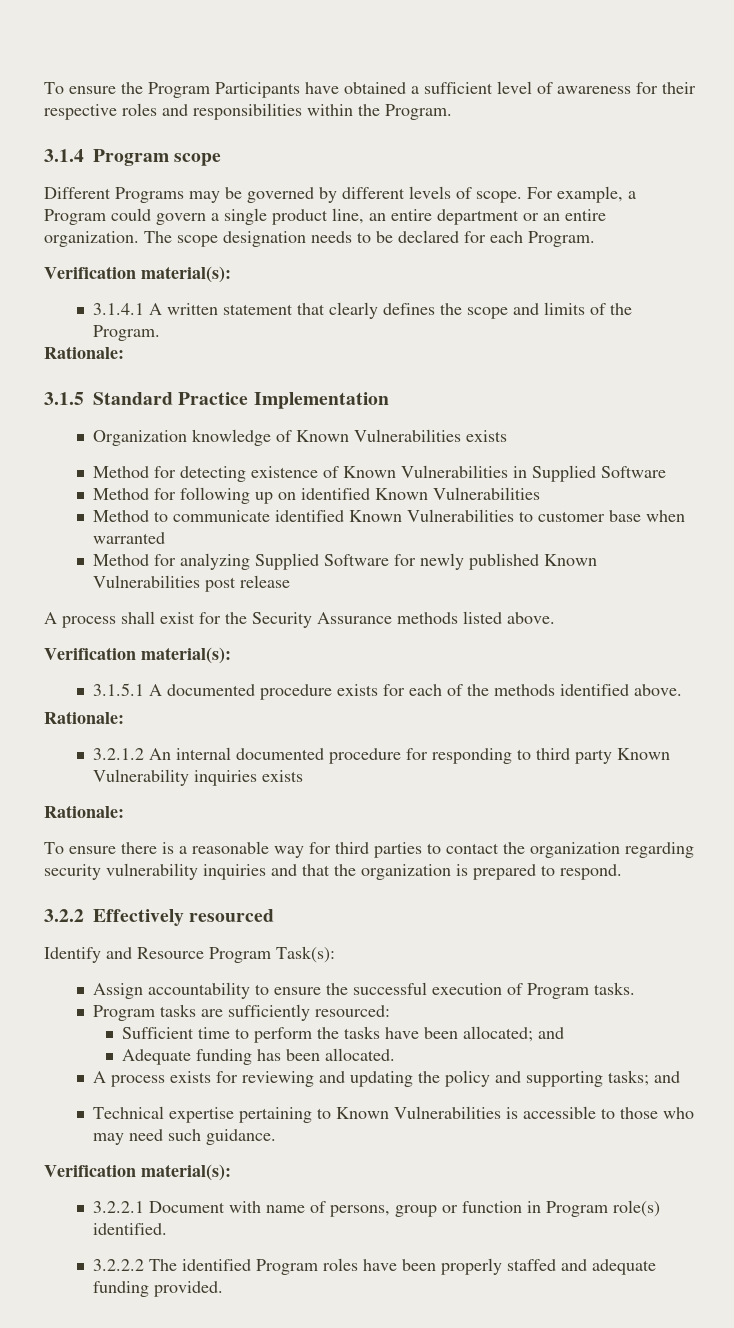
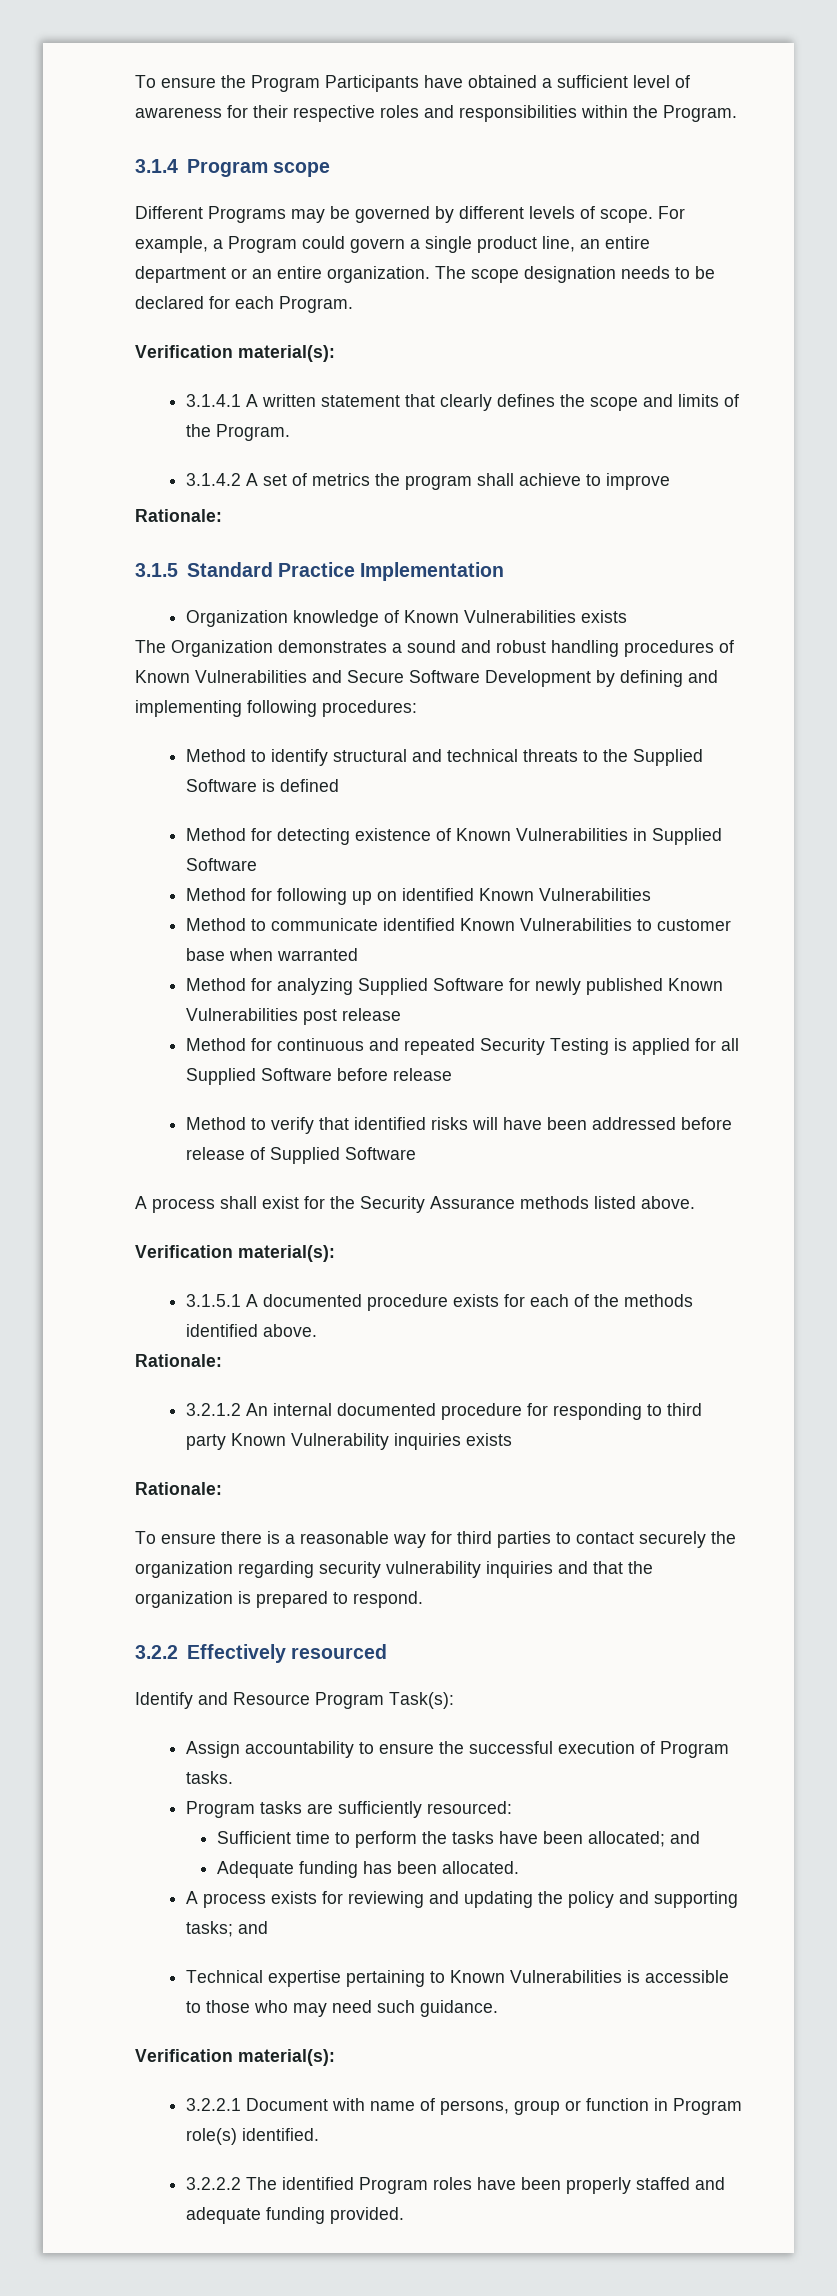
+ 3.1.4.2 A set of metrics the program shall achieve to improve
+ The Organization demonstrates a sound and robust handling procedures of Known Vulnerabilities and Secure Software Development by defining and implementing following procedures:
+ Method to identify structural and technical threats to the Supplied Software is defined
+ Method for continuous and repeated Security Testing is applied for all Supplied Software before release
+ Method to verify that identified risks will have been addressed before release of Supplied Software
- To ensure there is a reasonable way for third parties to contact the organization regarding security vulnerability inquiries and that the organization is prepared to respond.
+ To ensure there is a reasonable way for third parties to contact securely the organization regarding security vulnerability inquiries and that the organization is prepared to respond.

